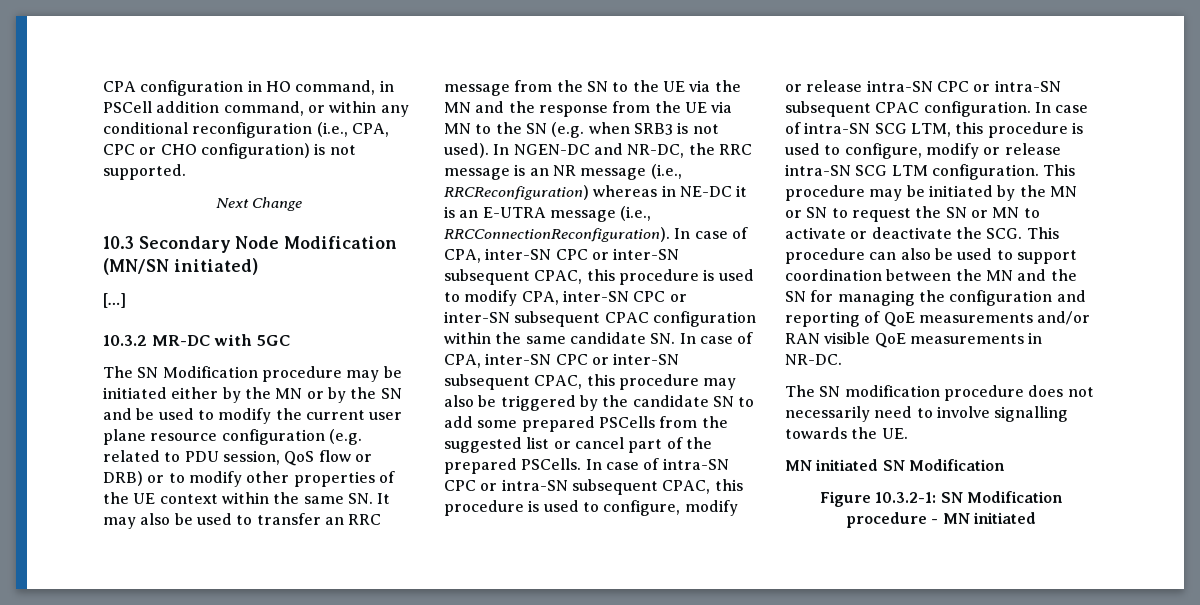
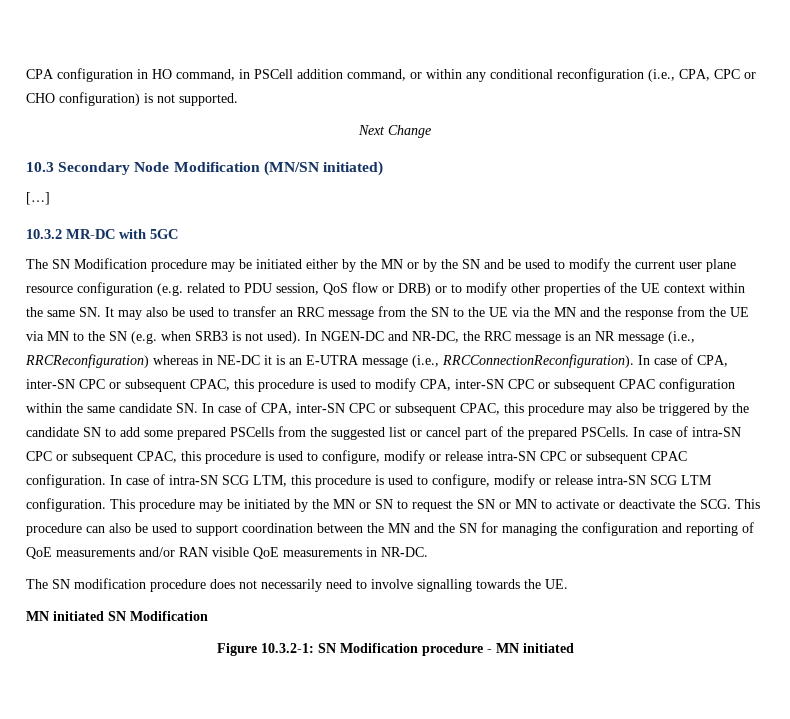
- In case of CPA, inter-SN CPC or inter-SN subsequent CPAC, this procedure is used to modify CPA, inter-SN CPC or inter-SN subsequent CPAC configuration within the same candidate SN. In case of CPA, inter-SN CPC or inter-SN subsequent CPAC, this procedure may also be triggered by the candidate SN to add some prepared PSCells from the suggested list or cancel part of the prepared PSCells.
+ In case of CPA, inter-SN CPC or subsequent CPAC, this procedure is used to modify CPA, inter-SN CPC or subsequent CPAC configuration within the same candidate SN. In case of CPA, inter-SN CPC or subsequent CPAC, this procedure may also be triggered by the candidate SN to add some prepared PSCells from the suggested list or cancel part of the prepared PSCells.
- In case of intra-SN CPC or intra-SN subsequent CPAC, this procedure is used to configure, modify or release intra-SN CPC or intra-SN subsequent CPAC configuration.
+ In case of intra-SN CPC or subsequent CPAC, this procedure is used to configure, modify or release intra-SN CPC or subsequent CPAC configuration.

